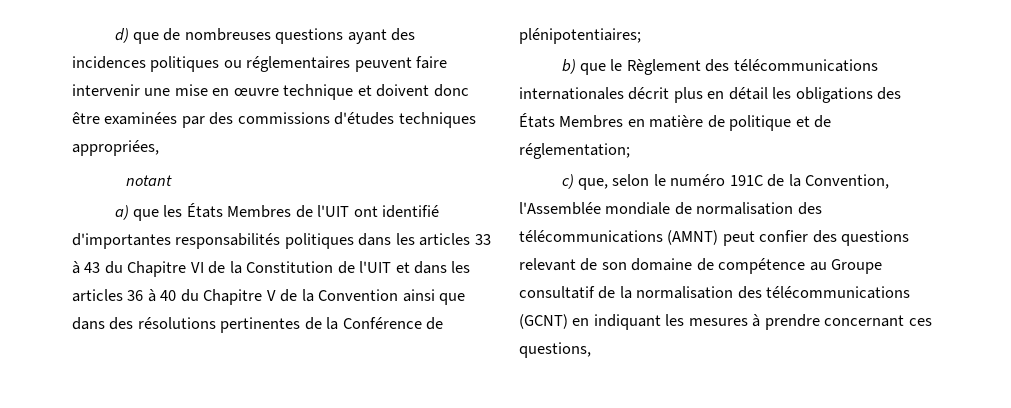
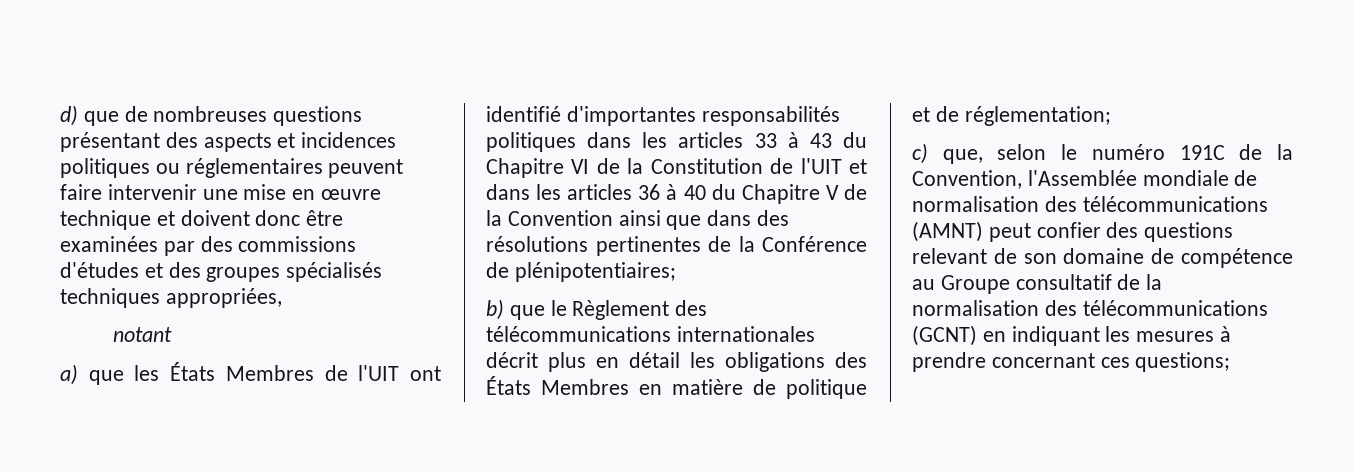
- d) que de nombreuses questions ayant des incidences politiques ou réglementaires peuvent faire intervenir une mise en œuvre technique et doivent donc être examinées par des commissions d'études techniques appropriées,
+ d) que de nombreuses questions présentant des aspects et incidences politiques ou réglementaires peuvent faire intervenir une mise en œuvre technique et doivent donc être examinées par des commissions d'études et des groupes spécialisés techniques appropriées,
- c) que, selon le numéro 191C de la Convention, l'Assemblée mondiale de normalisation des télécommunications (AMNT) peut confier des questions relevant de son domaine de compétence au Groupe consultatif de la normalisation des télécommunications (GCNT) en indiquant les mesures à prendre concernant ces questions,
+ c) que, selon le numéro 191C de la Convention, l'Assemblée mondiale de normalisation des télécommunications (AMNT) peut confier des questions relevant de son domaine de compétence au Groupe consultatif de la normalisation des télécommunications (GCNT) en indiquant les mesures à prendre concernant ces questions;

